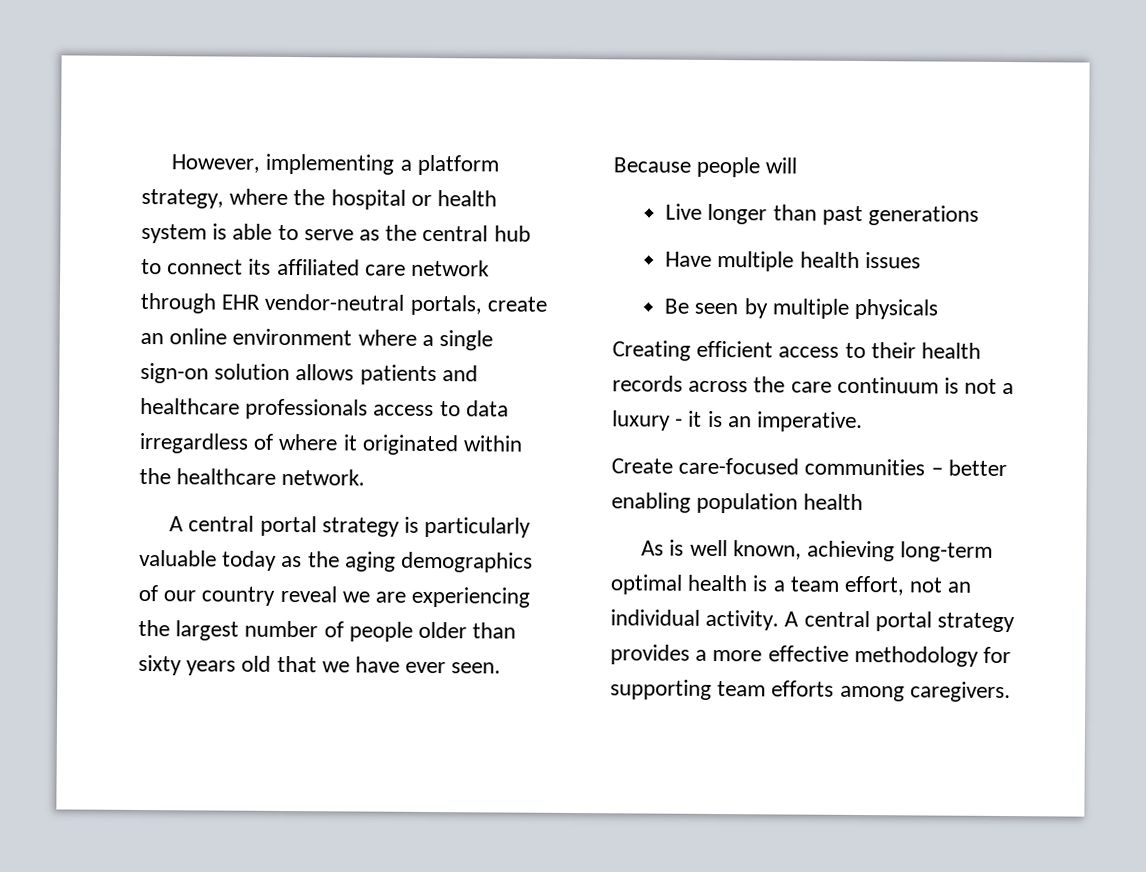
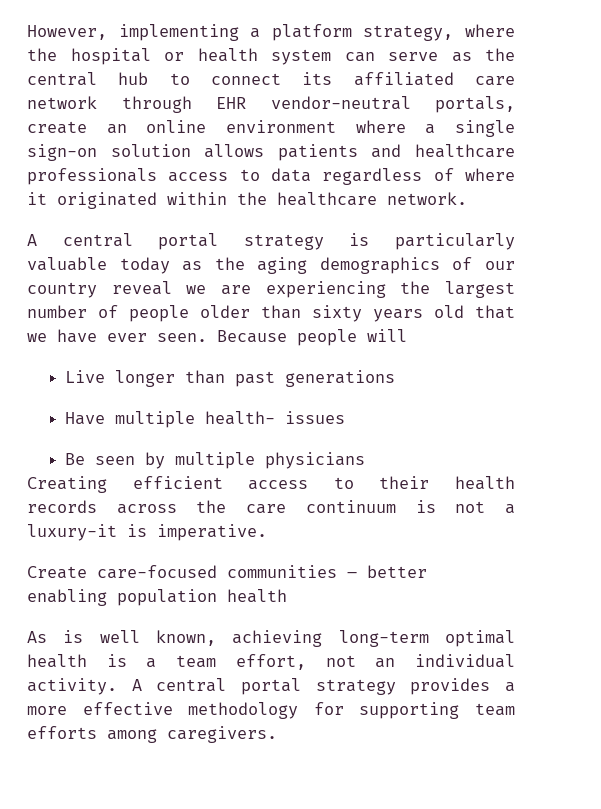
- However, implementing a platform strategy, where the hospital or health system is able to serve as the central hub to connect its affiliated care network through EHR vendor-neutral portals, create an online environment where a single sign-on solution allows patients and healthcare professionals access to data irregardless of where it originated within the healthcare network.
+ However, implementing a platform strategy, where the hospital or health system can serve as the central hub to connect its affiliated care network through EHR vendor-neutral portals, create an online environment where a single sign-on solution allows patients and healthcare professionals access to data regardless of where it originated within the healthcare network.
- Have multiple health issues
+ Have multiple health- issues
- Be seen by multiple physicals
+ Be seen by multiple physicians
- Creating efficient access to their health records across the care continuum is not a luxury - it is an imperative.
+ Creating efficient access to their health records across the care continuum is not a luxury-it is imperative.

